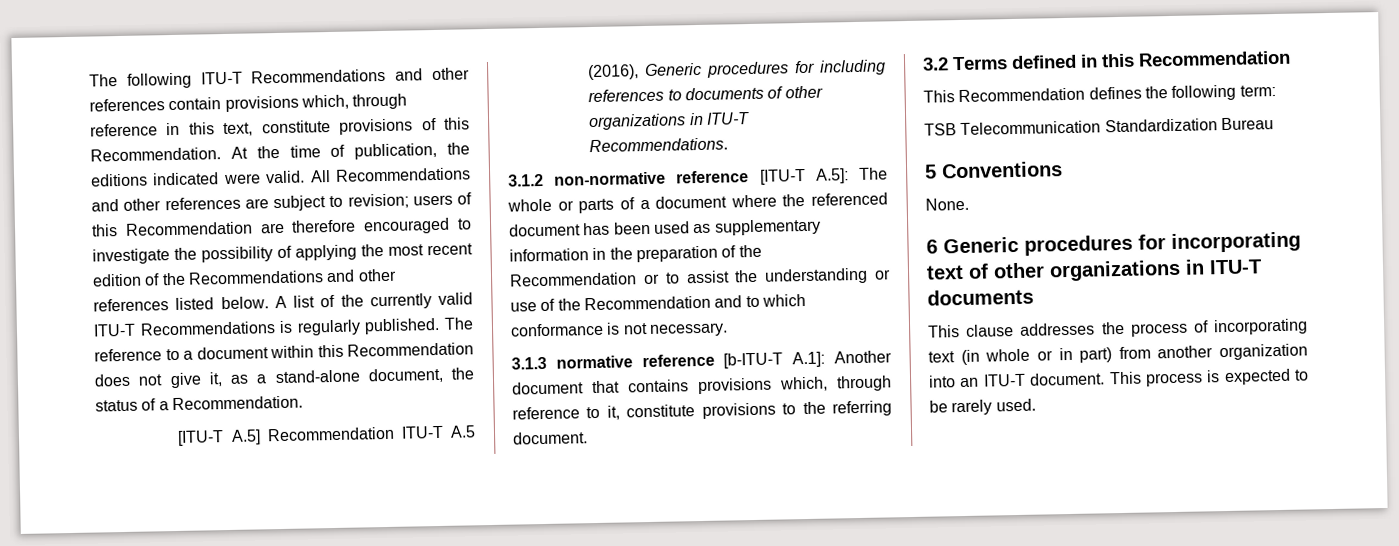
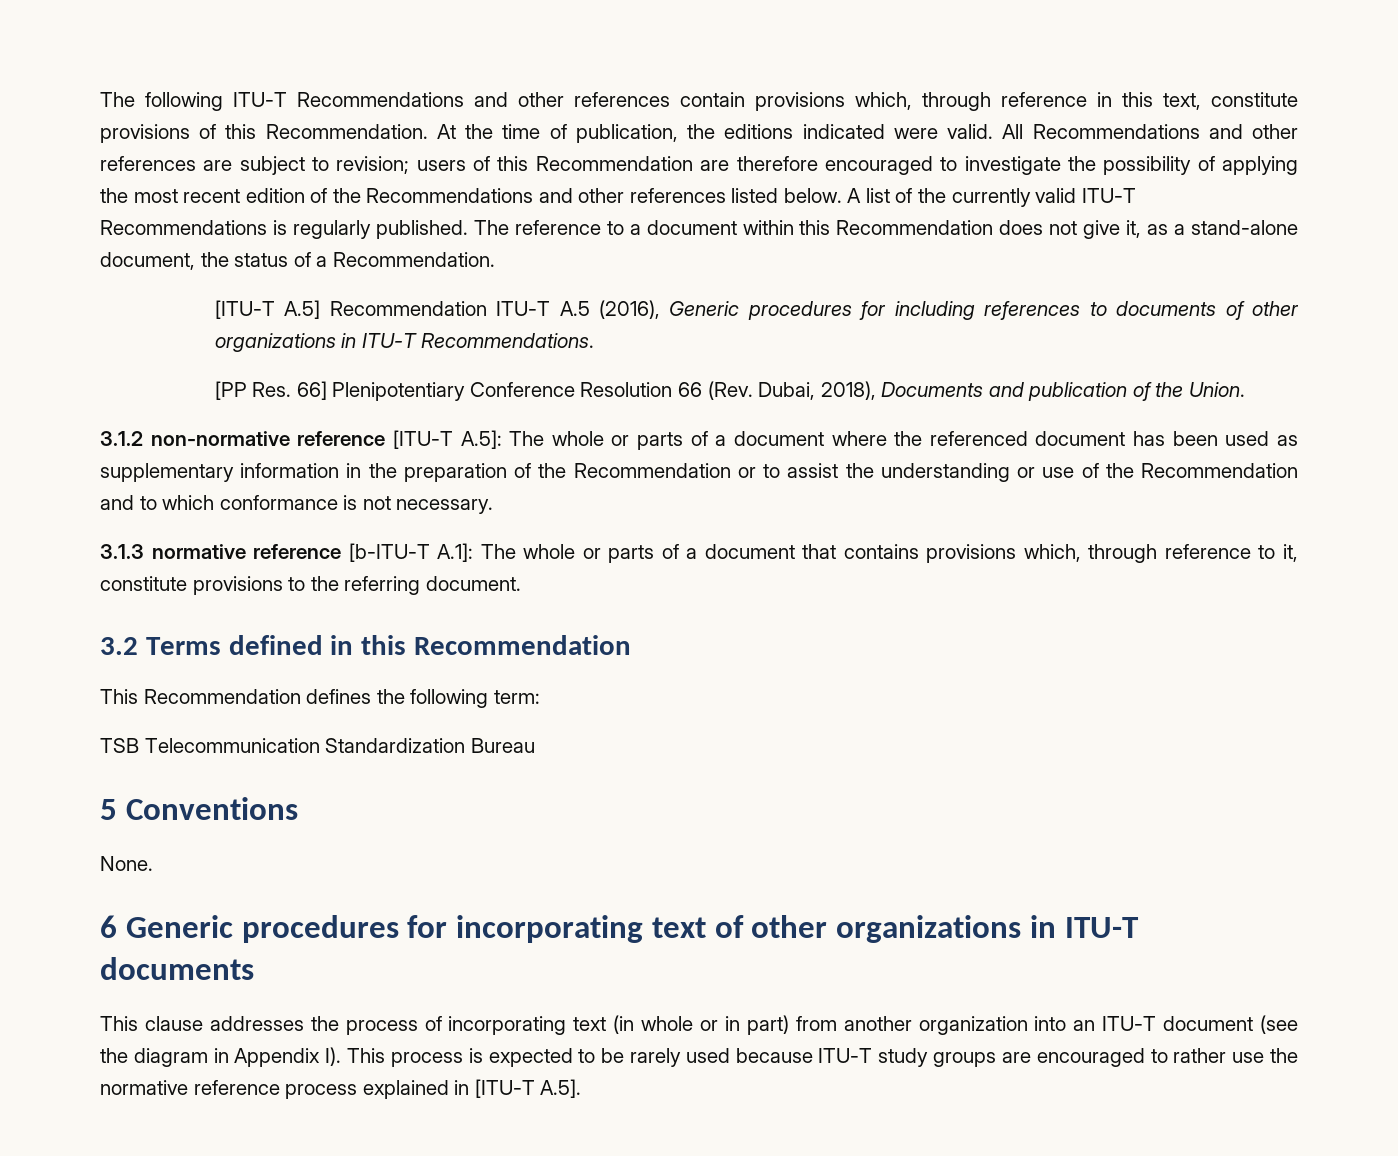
+ [PP Res. 66] Plenipotentiary Conference Resolution 66 (Rev. Dubai, 2018), Documents and publication of the Union.
- 3.1.3 normative reference [b-ITU-T A.1]: Another document that contains provisions which, through reference to it, constitute provisions to the referring document.
+ 3.1.3 normative reference [b-ITU-T A.1]: The whole or parts of a document that contains provisions which, through reference to it, constitute provisions to the referring document.
- This clause addresses the process of incorporating text (in whole or in part) from another organization into an ITU-T document. This process is expected to be rarely used.
+ This clause addresses the process of incorporating text (in whole or in part) from another organization into an ITU-T document (see the diagram in Appendix I). This process is expected to be rarely used because ITU-T study groups are encouraged to rather use the normative reference process explained in [ITU-T A.5].

